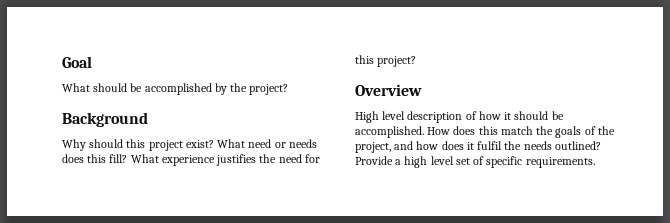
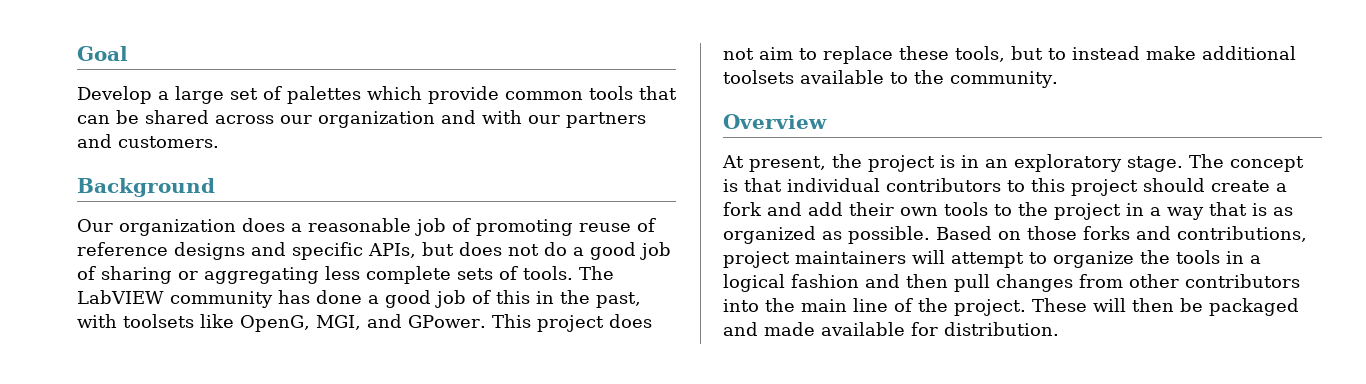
- What should be accomplished by the project?
+ Develop a large set of palettes which provide common tools that can be shared across our organization and with our partners and customers.
  Background
- Why should this project exist? What need or needs does this fill? What experience justifies the need for this project?
+ Our organization does a reasonable job of promoting reuse of reference designs and specific APIs, but does not do a good job of sharing or aggregating less complete sets of tools. The LabVIEW community has done a good job of this in the past, with toolsets like OpenG, MGI, and GPower. This project does not aim to replace these tools, but to instead make additional toolsets available to the community.
  Overview
- High level description of how it should be accomplished. How does this match the goals of the project, and how does it fulfil the needs outlined? Provide a high level set of specific requirements.
+ At present, the project is in an exploratory stage. The concept is that individual contributors to this project should create a fork and add their own tools to the project in a way that is as organized as possible. Based on those forks and contributions, project maintainers will attempt to organize the tools in a logical fashion and then pull changes from other contributors into the main line of the project. These will then be packaged and made available for distribution.

